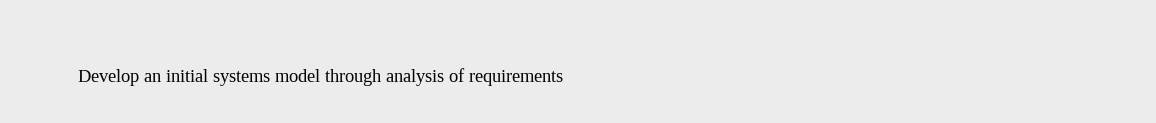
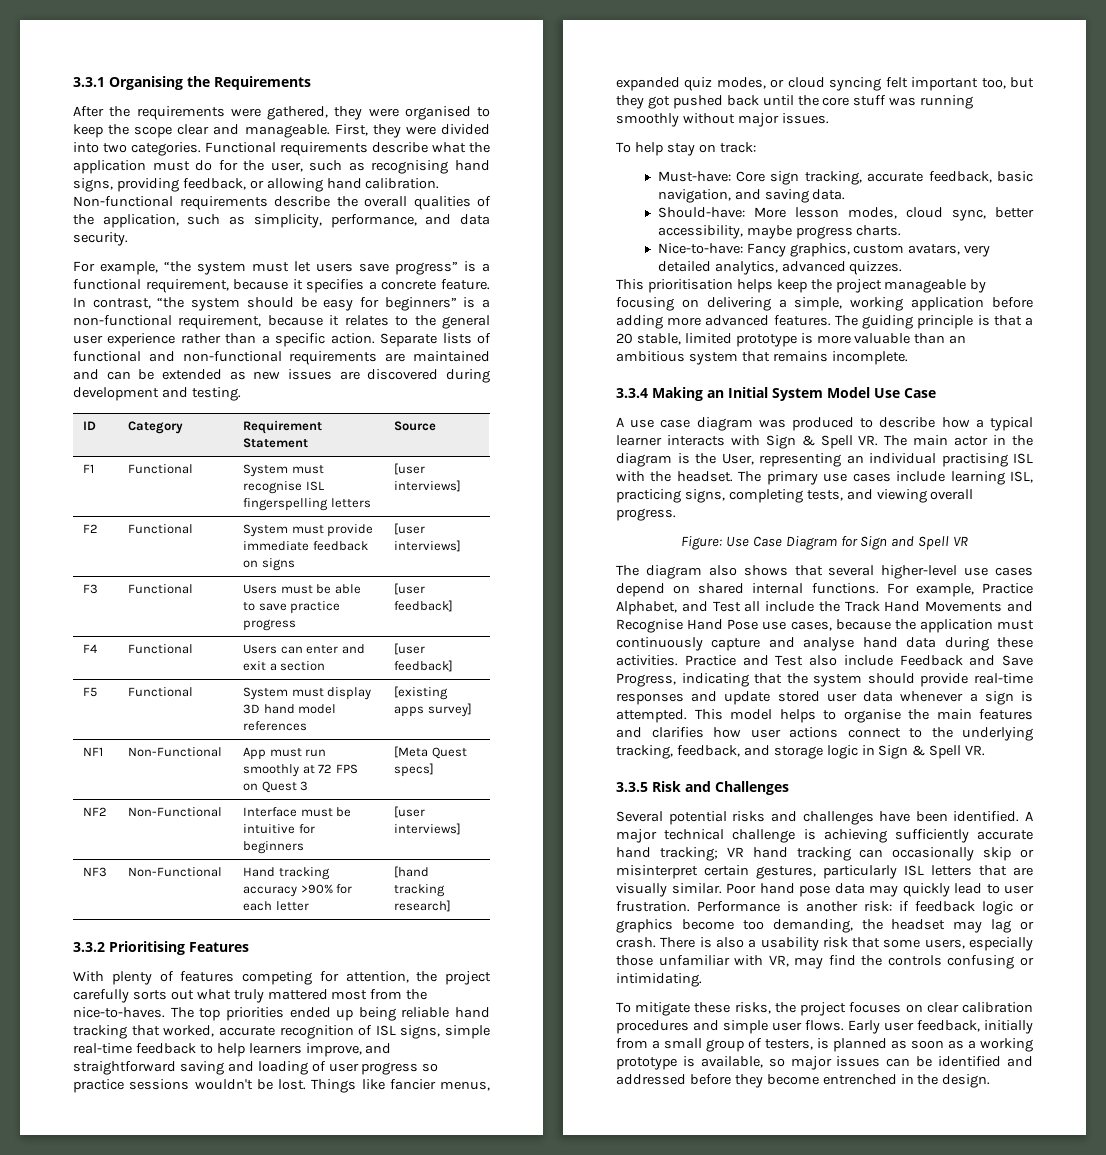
- Develop an initial systems model through analysis of requirements
+ 3.3.1 Organising the Requirements
+ After the requirements were gathered, they were organised to keep the scope clear and manageable. First, they were divided into two categories. Functional requirements describe what the application must do for the user, such as recognising hand signs, providing feedback, or allowing hand calibration. Non-functional requirements describe the overall qualities of the application, such as simplicity, performance, and data security.
+ For example, “the system must let users save progress” is a functional requirement, because it specifies a concrete feature. In contrast, “the system should be easy for beginners” is a non-functional requirement, because it relates to the general user experience rather than a specific action. Separate lists of functional and non-functional requirements are maintained and can be extended as new issues are discovered during development and testing.
+ ID | Category | Requirement Statement | Source
+ F1 | Functional | System must recognise ISL fingerspelling letters | [user interviews]
+ F2 | Functional | System must provide immediate feedback on signs | [user interviews]
+ F3 | Functional | Users must be able to save practice progress | [user feedback]
+ F4 | Functional | Users can enter and exit a section | [user feedback]
+ F5 | Functional | System must display 3D hand model references | [existing apps survey]
+ NF1 | Non-Functional | App must run smoothly at 72 FPS on Quest 3 | [Meta Quest specs]
+ NF2 | Non-Functional | Interface must be intuitive for beginners | [user interviews]
+ NF3 | Non-Functional | Hand tracking accuracy >90% for each letter | [hand tracking research]
+ 3.3.2 Prioritising Features
+ With plenty of features competing for attention, the project carefully sorts out what truly mattered most from the nice-to-haves. The top priorities ended up being reliable hand tracking that worked, accurate recognition of ISL signs, simple real-time feedback to help learners improve, and straightforward saving and loading of user progress so practice sessions wouldn't be lost. Things like fancier menus, expanded quiz modes, or cloud syncing felt important too, but they got pushed back until the core stuff was running smoothly without major issues.
+ To help stay on track:
+ Must-have: Core sign tracking, accurate feedback, basic navigation, and saving data.
+ Should-have: More lesson modes, cloud sync, better accessibility, maybe progress charts.
+ Nice-to-have: Fancy graphics, custom avatars, very detailed analytics, advanced quizzes.
+ This prioritisation helps keep the project manageable by focusing on delivering a simple, working application before adding more advanced features. The guiding principle is that a 20 stable, limited prototype is more valuable than an ambitious system that remains incomplete.
+ 3.3.4 Making an Initial System Model Use Case
+ A use case diagram was produced to describe how a typical learner interacts with Sign & Spell VR. The main actor in the diagram is the User, representing an individual practising ISL with the headset. The primary use cases include learning ISL, practicing signs, completing tests, and viewing overall progress.
+ Figure: Use Case Diagram for Sign and Spell VR
+ The diagram also shows that several higher-level use cases depend on shared internal functions. For example, Practice Alphabet, and Test all include the Track Hand Movements and Recognise Hand Pose use cases, because the application must continuously capture and analyse hand data during these activities. Practice and Test also include Feedback and Save Progress, indicating that the system should provide real-time responses and update stored user data whenever a sign is attempted. This model helps to organise the main features and clarifies how user actions connect to the underlying tracking, feedback, and storage logic in Sign & Spell VR.
+ 3.3.5 Risk and Challenges
+ Several potential risks and challenges have been identified. A major technical challenge is achieving sufficiently accurate hand tracking; VR hand tracking can occasionally skip or misinterpret certain gestures, particularly ISL letters that are visually similar. Poor hand pose data may quickly lead to user frustration. Performance is another risk: if feedback logic or graphics become too demanding, the headset may lag or crash. There is also a usability risk that some users, especially those unfamiliar with VR, may find the controls confusing or intimidating.
+ To mitigate these risks, the project focuses on clear calibration procedures and simple user flows. Early user feedback, initially from a small group of testers, is planned as soon as a working prototype is available, so major issues can be identified and addressed before they become entrenched in the design.

